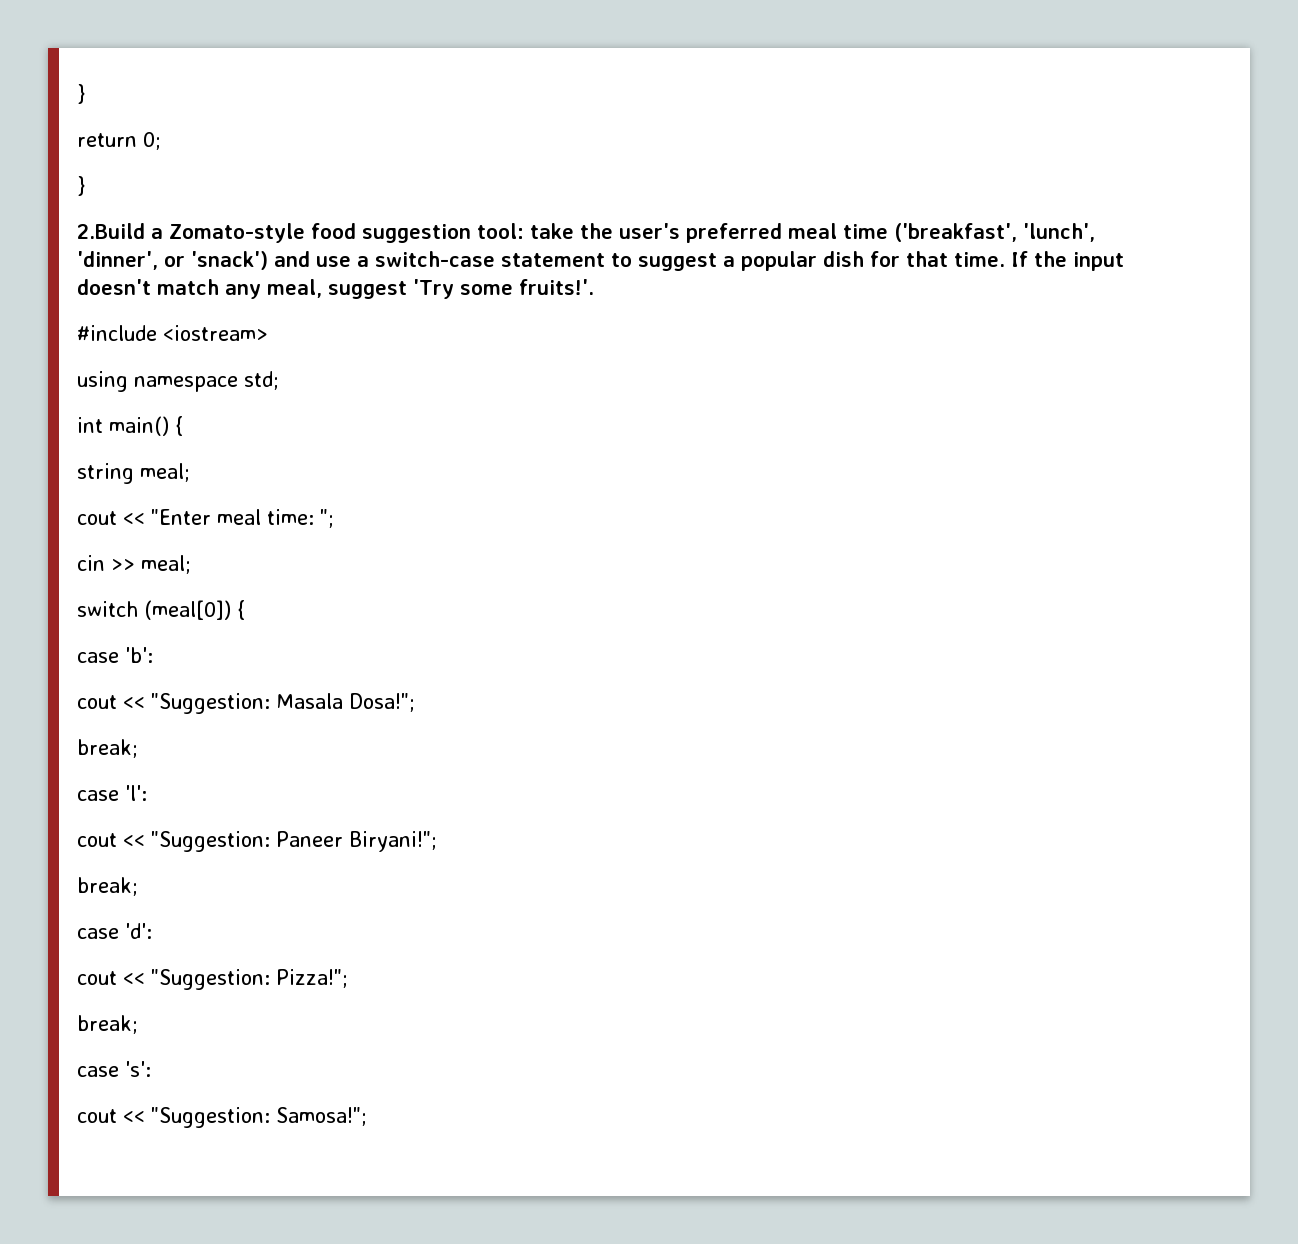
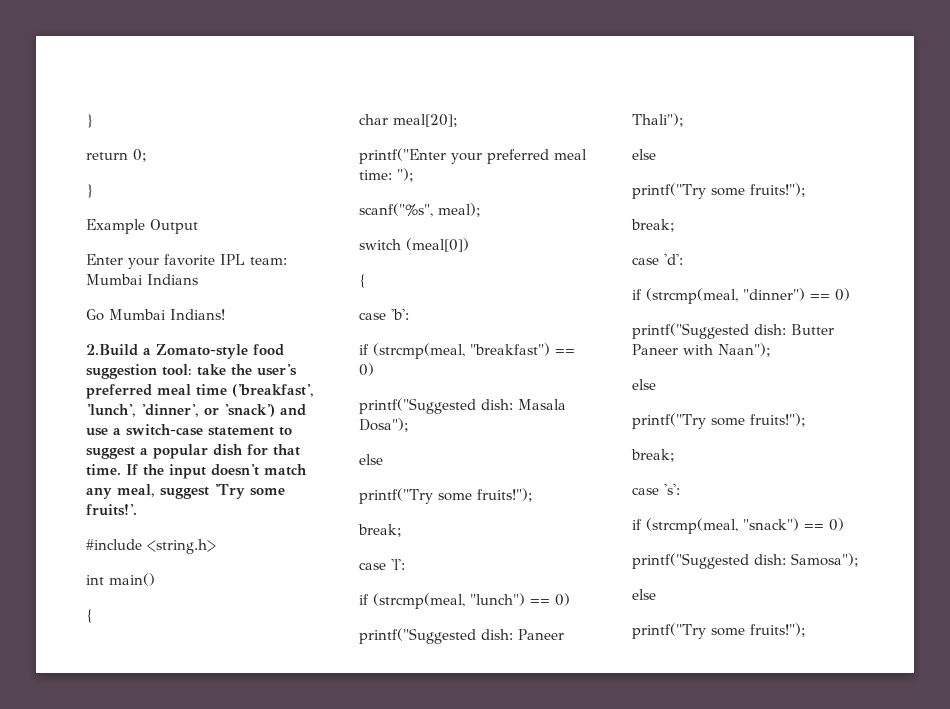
+ Example Output
+ Enter your favorite IPL team: Mumbai Indians
+ Go Mumbai Indians!
- #include <iostream>
- using namespace std;
+ #include <string.h>
- int main() {
- string meal;
- cout << "Enter meal time: ";
- cin >> meal;
+ int main()
+ {
+ char meal[20];
+ printf("Enter your preferred meal time: ");
+ scanf("%s", meal);
- switch (meal[0]) {
+ switch (meal[0])
+ {
- cout << "Suggestion: Masala Dosa!";
+ if (strcmp(meal, "breakfast") == 0)
+ printf("Suggested dish: Masala Dosa");
+ else
+ printf("Try some fruits!");
  break;
  case 'l':
- cout << "Suggestion: Paneer Biryani!";
+ if (strcmp(meal, "lunch") == 0)
+ printf("Suggested dish: Paneer Thali");
+ else
+ printf("Try some fruits!");
  break;
  case 'd':
- cout << "Suggestion: Pizza!";
+ if (strcmp(meal, "dinner") == 0)
+ printf("Suggested dish: Butter Paneer with Naan");
+ else
+ printf("Try some fruits!");
  break;
  case 's':
- cout << "Suggestion: Samosa!";
+ if (strcmp(meal, "snack") == 0)
+ printf("Suggested dish: Samosa");
+ else
+ printf("Try some fruits!");

